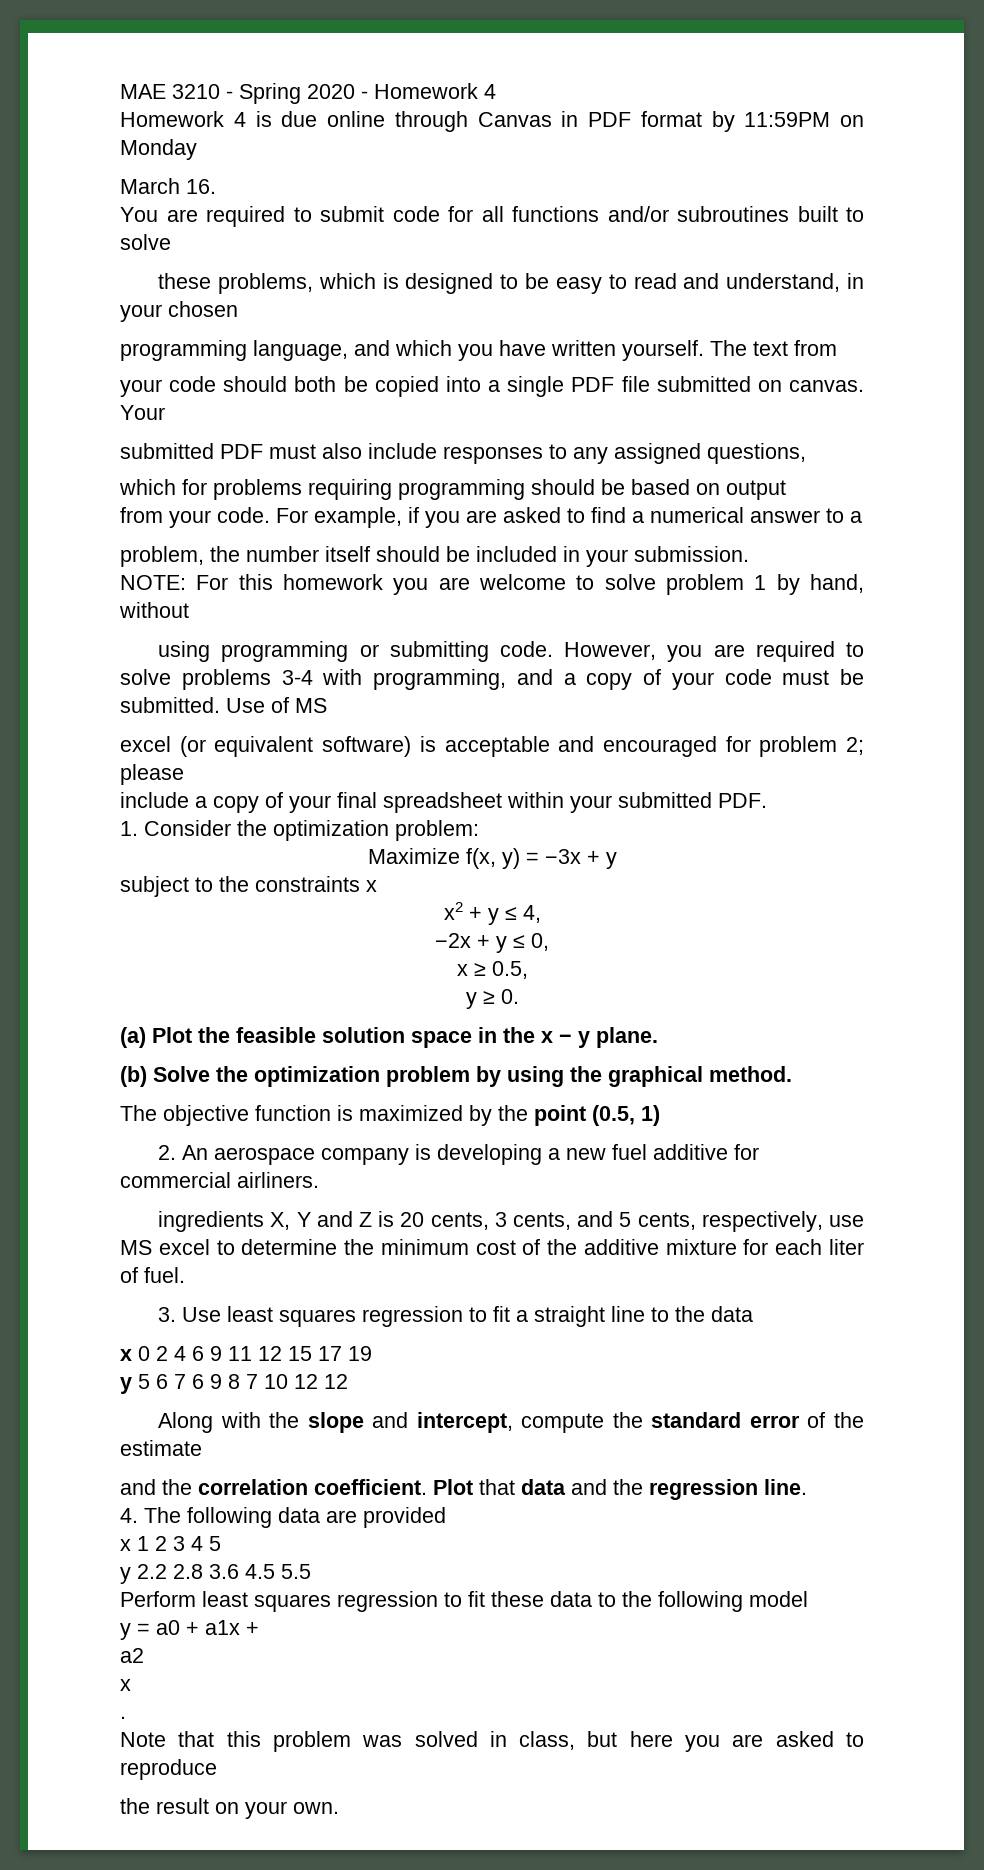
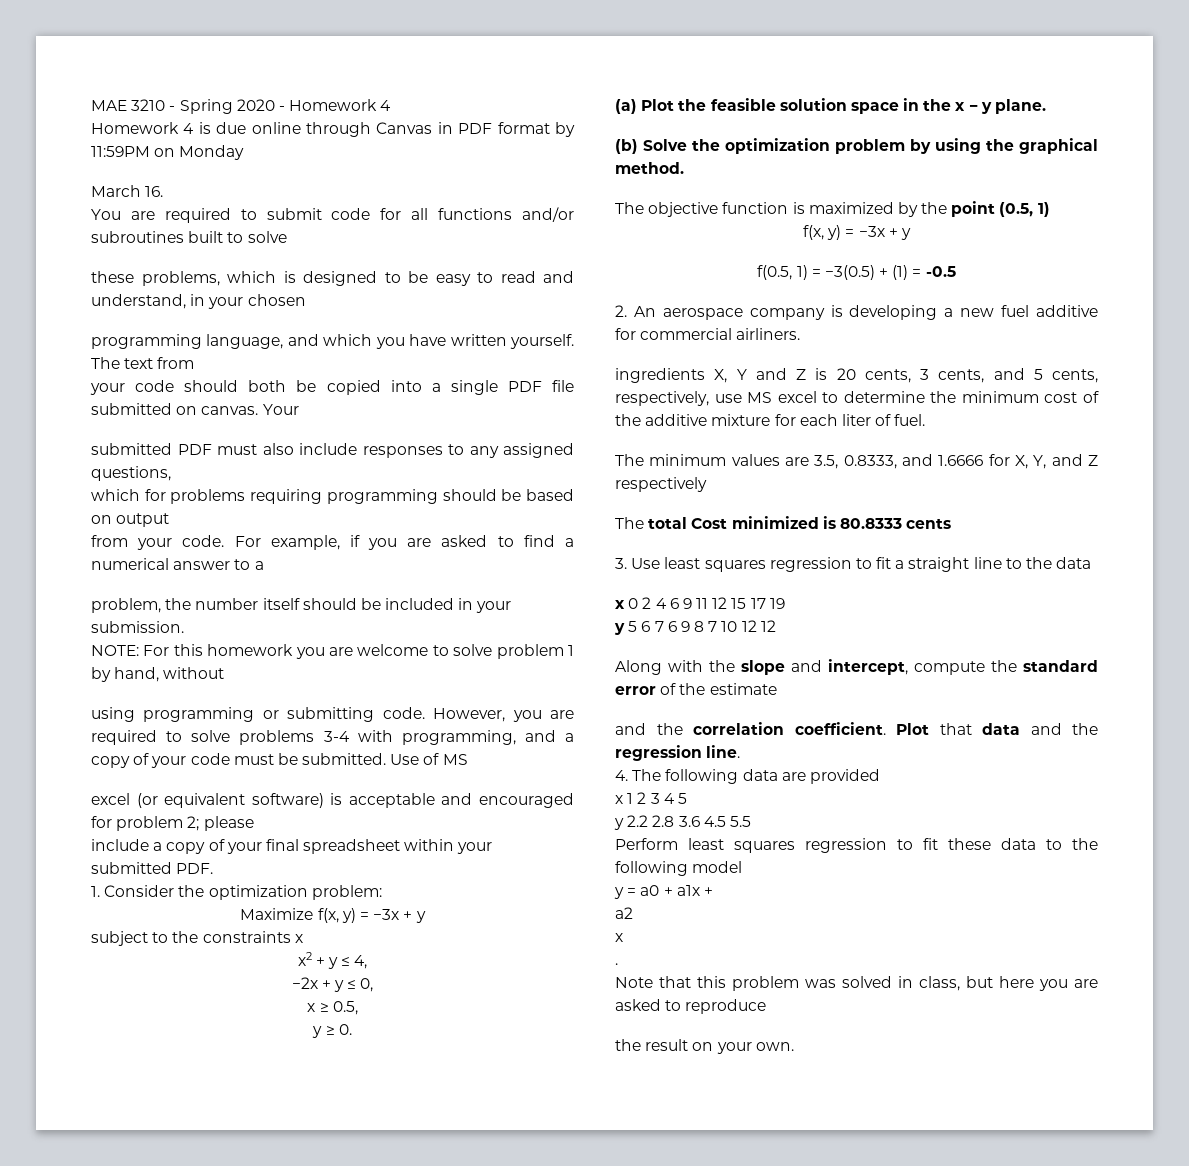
  The objective function is maximized by the point (0.5, 1)
+ f(x, y) = −3x + y
+ f(0.5, 1) = −3(0.5) + (1) = -0.5
+ The minimum values are 3.5, 0.8333, and 1.6666 for X, Y, and Z respectively
+ The total Cost minimized is 80.8333 cents

